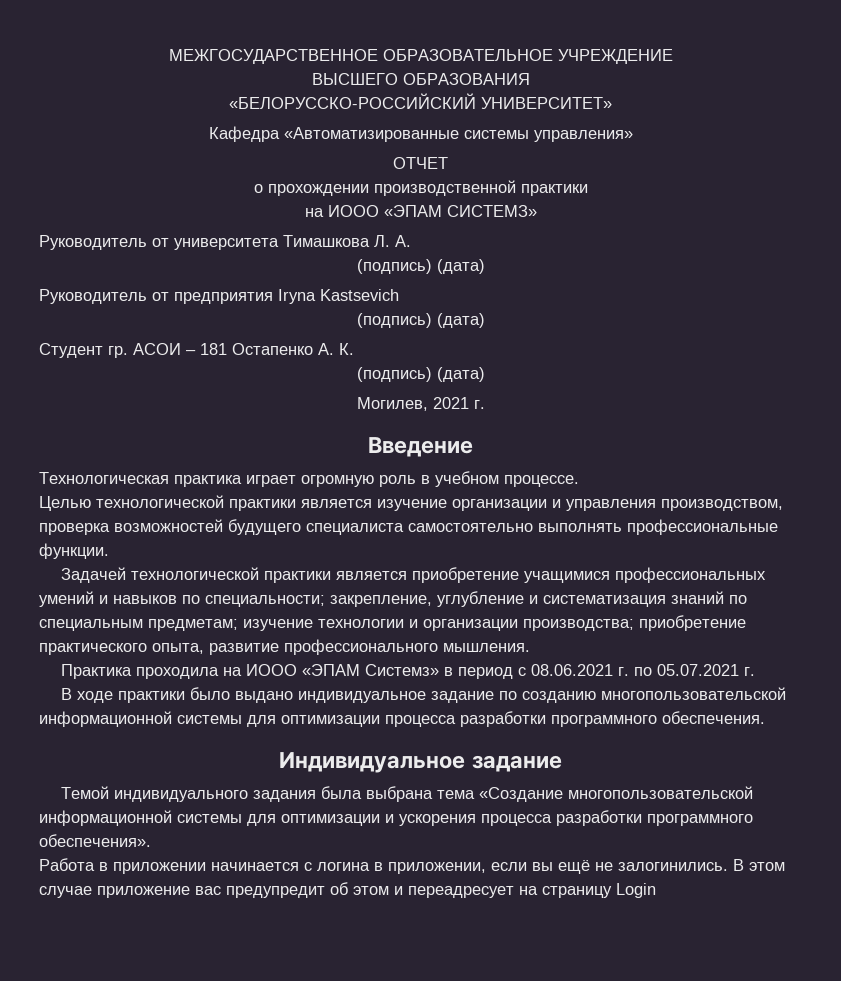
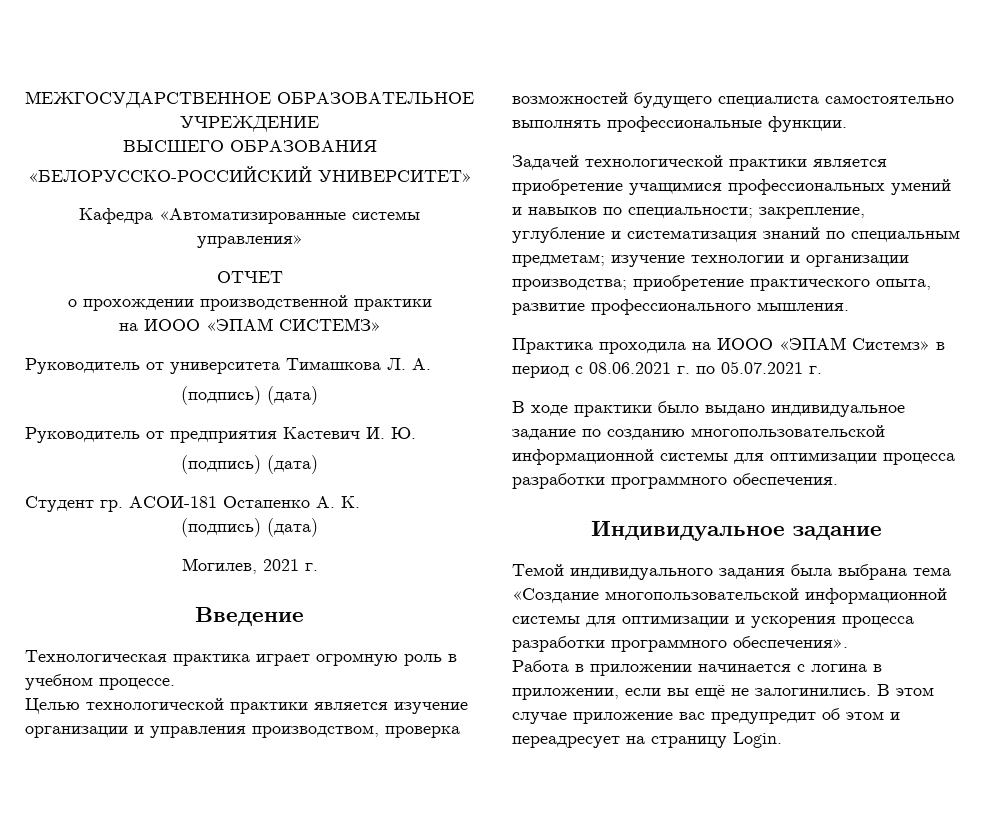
- Руководитель от предприятия Iryna Kastsevich
+ Руководитель от предприятия Кастевич И. Ю.
- АСОИ – 181 Остапенко А. К.
+ АСОИ-181 Остапенко А. К.
- В этом случае приложение вас предупредит об этом и переадресует на страницу Login
+ В этом случае приложение вас предупредит об этом и переадресует на страницу Login.

